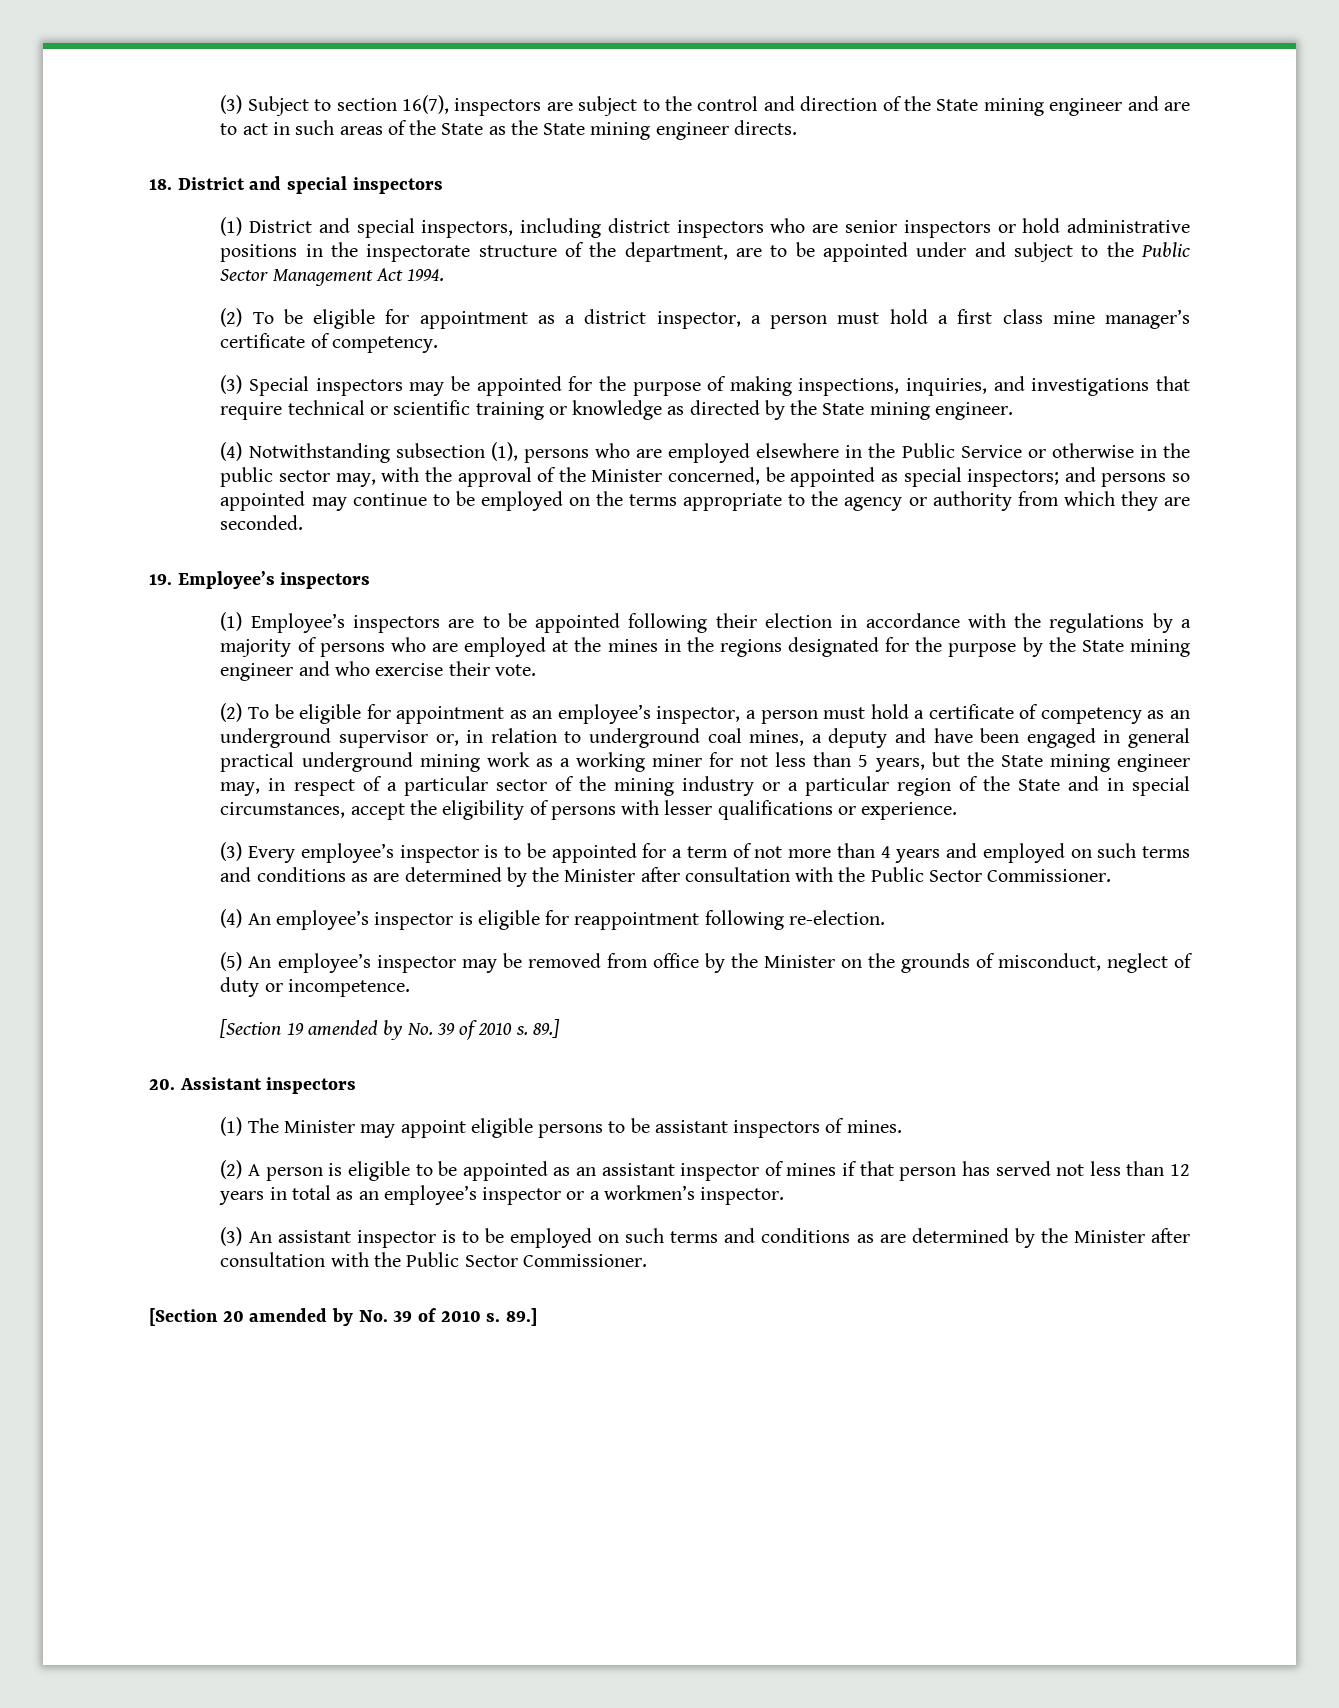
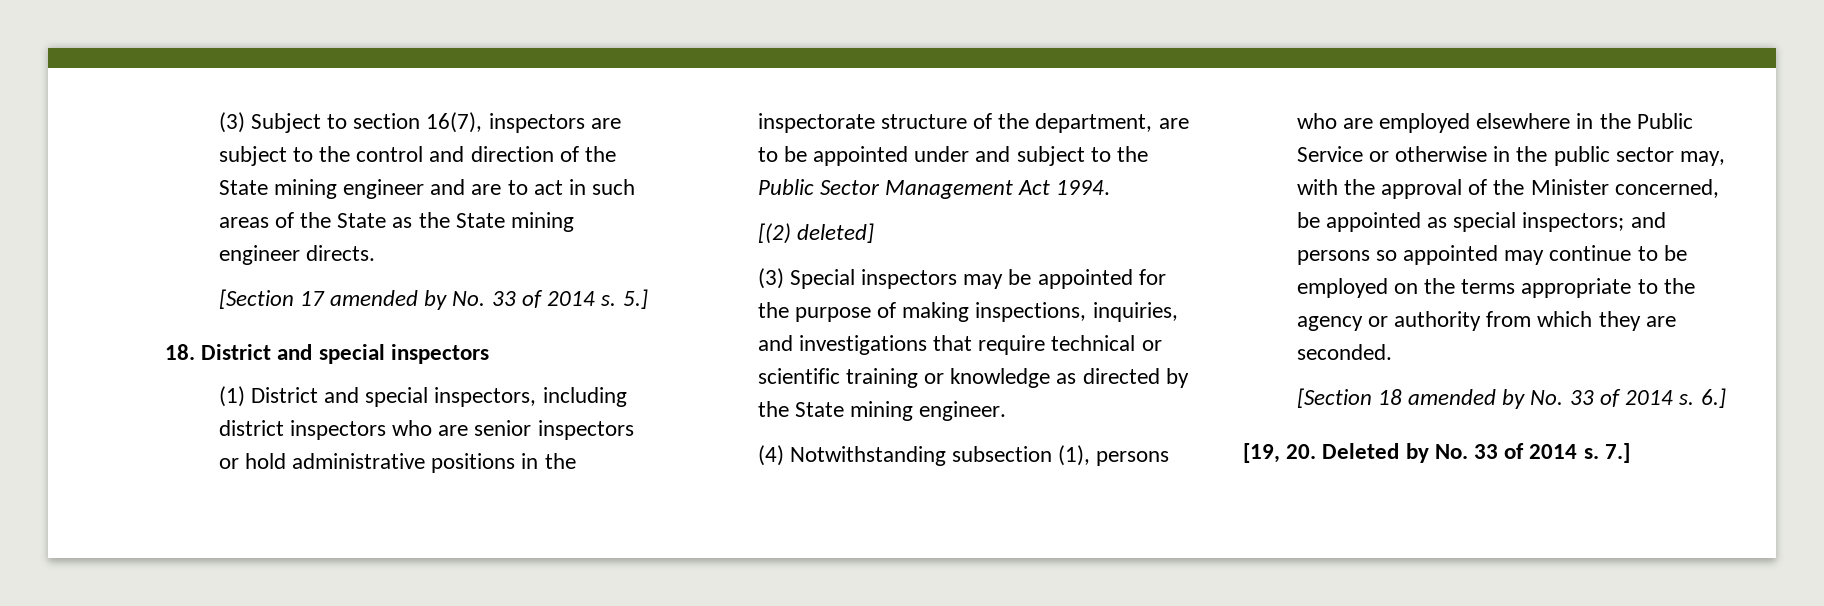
+ [Section 17 amended by No. 33 of 2014 s. 5.]
- (2) To be eligible for appointment as a district inspector, a person must hold a first class mine manager’s certificate of competency.
+ [(2) deleted]
- 19. Employee’s inspectors
- (1) Employee’s inspectors are to be appointed following their election in accordance with the regulations by a majority of persons who are employed at the mines in the regions designated for the purpose by the State mining engineer and who exercise their vote.
- (2) To be eligible for appointment as an employee’s inspector, a person must hold a certificate of competency as an underground supervisor or, in relation to underground coal mines, a deputy and have been engaged in general practical underground mining work as a working miner for not less than 5 years, but the State mining engineer may, in respect of a particular sector of the mining industry or a particular region of the State and in special circumstances, accept the eligibility of persons with lesser qualifications or experience.
- (3) Every employee’s inspector is to be appointed for a term of not more than 4 years and employed on such terms and conditions as are determined by the Minister after consultation with the Public Sector Commissioner.
- (4) An employee’s inspector is eligible for reappointment following re-election.
- (5) An employee’s inspector may be removed from office by the Minister on the grounds of misconduct, neglect of duty or incompetence.
- [Section 19 amended by No. 39 of 2010 s. 89.]
- 20. Assistant inspectors
- (1) The Minister may appoint eligible persons to be assistant inspectors of mines.
- (2) A person is eligible to be appointed as an assistant inspector of mines if that person has served not less than 12 years in total as an employee’s inspector or a workmen’s inspector.
- (3) An assistant inspector is to be employed on such terms and conditions as are determined by the Minister after consultation with the Public Sector Commissioner.
- [Section 20 amended by No. 39 of 2010 s. 89.]
+ [Section 18 amended by No. 33 of 2014 s. 6.]
+ [19, 20. Deleted by No. 33 of 2014 s. 7.]

